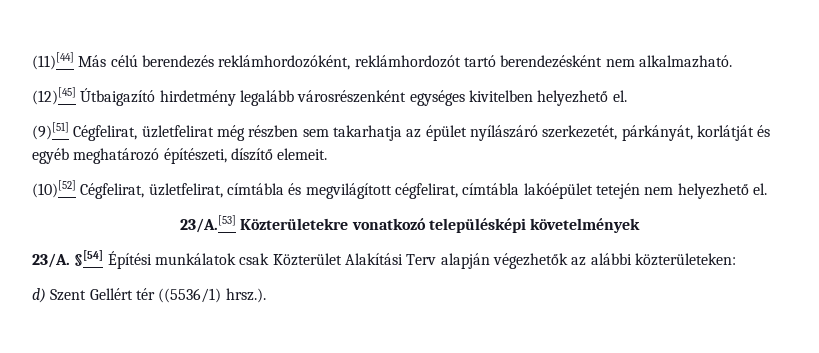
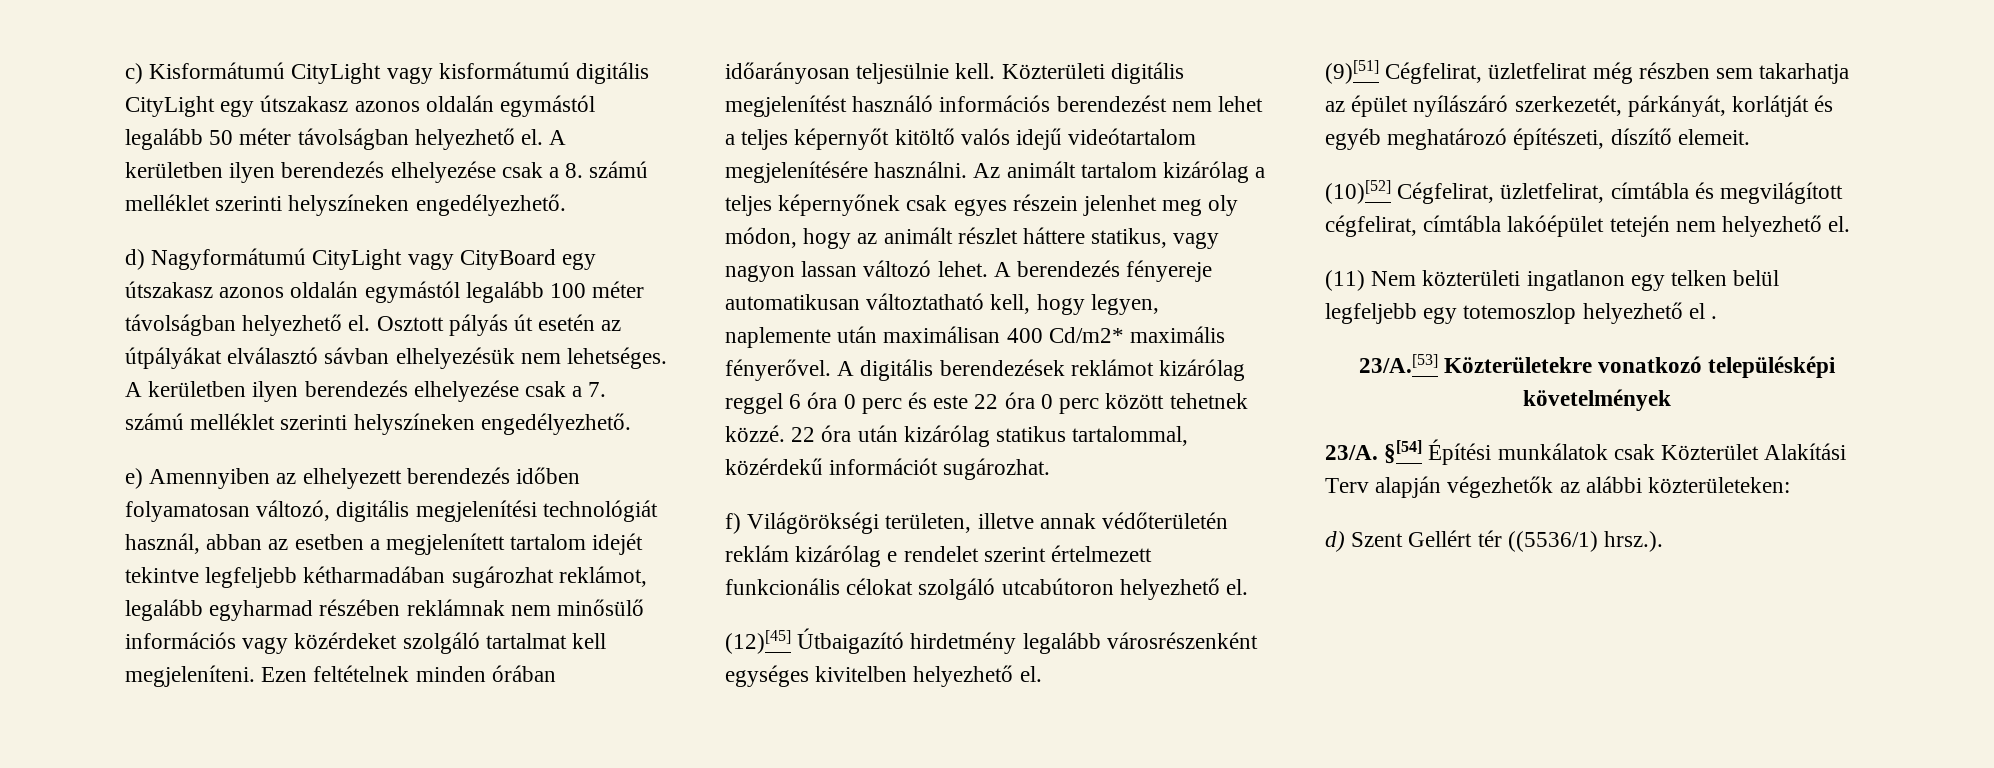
- (11)[44] Más célú berendezés reklámhordozóként, reklámhordozót tartó berendezésként nem alkalmazható.
+ c) Kisformátumú CityLight vagy kisformátumú digitális CityLight egy útszakasz azonos oldalán egymástól legalább 50 méter távolságban helyezhető el. A kerületben ilyen berendezés elhelyezése csak a 8. számú melléklet szerinti helyszíneken engedélyezhető.
+ d) Nagyformátumú CityLight vagy CityBoard egy útszakasz azonos oldalán egymástól legalább 100 méter távolságban helyezhető el. Osztott pályás út esetén az útpályákat elválasztó sávban elhelyezésük nem lehetséges. A kerületben ilyen berendezés elhelyezése csak a 7. számú melléklet szerinti helyszíneken engedélyezhető.
+ e) Amennyiben az elhelyezett berendezés időben folyamatosan változó, digitális megjelenítési technológiát használ, abban az esetben a megjelenített tartalom idejét tekintve legfeljebb kétharmadában sugározhat reklámot, legalább egyharmad részében reklámnak nem minősülő információs vagy közérdeket szolgáló tartalmat kell megjeleníteni. Ezen feltételnek minden órában időarányosan teljesülnie kell. Közterületi digitális megjelenítést használó információs berendezést nem lehet a teljes képernyőt kitöltő valós idejű videótartalom megjelenítésére használni. Az animált tartalom kizárólag a teljes képernyőnek csak egyes részein jelenhet meg oly módon, hogy az animált részlet háttere statikus, vagy nagyon lassan változó lehet. A berendezés fényereje automatikusan változtatható kell, hogy legyen, naplemente után maximálisan 400 Cd/m2* maximális fényerővel. A digitális berendezések reklámot kizárólag reggel 6 óra 0 perc és este 22 óra 0 perc között tehetnek közzé. 22 óra után kizárólag statikus tartalommal, közérdekű információt sugározhat.
+ f) Világörökségi területen, illetve annak védőterületén reklám kizárólag e rendelet szerint értelmezett funkcionális célokat szolgáló utcabútoron helyezhető el.
+ (11) Nem közterületi ingatlanon egy telken belül legfeljebb egy totemoszlop helyezhető el .

